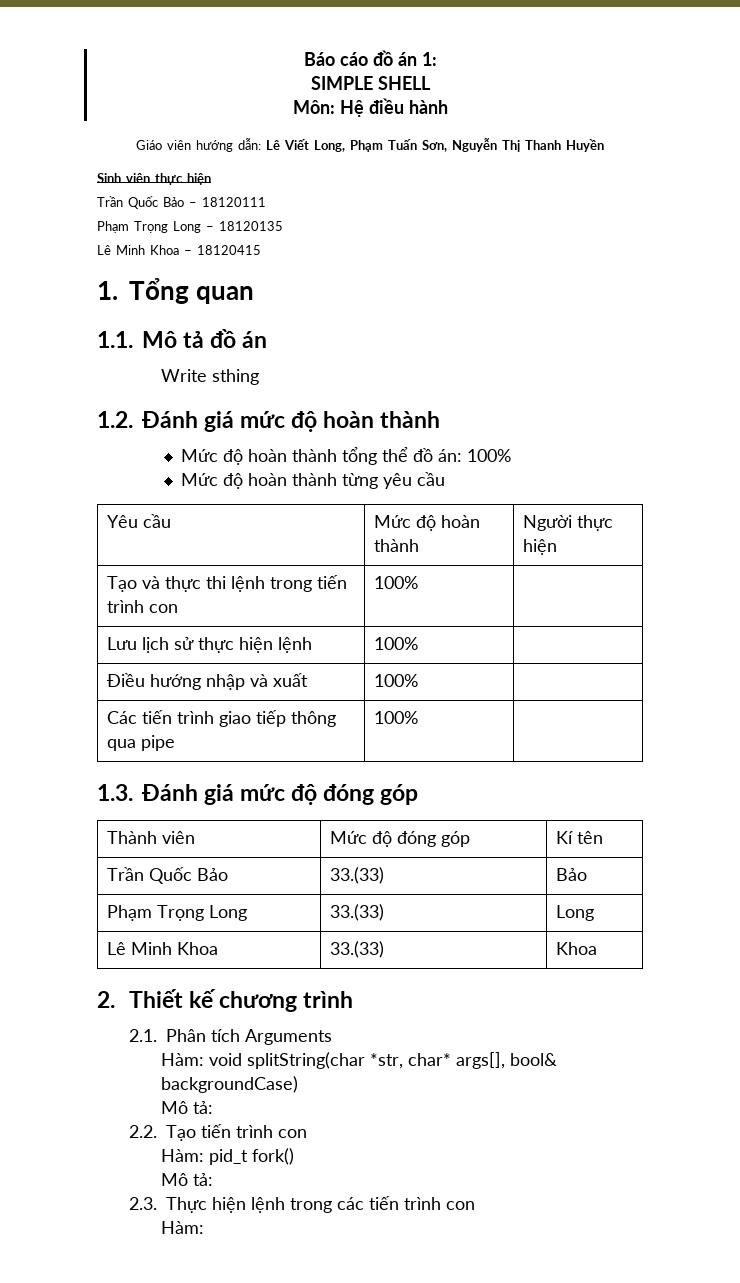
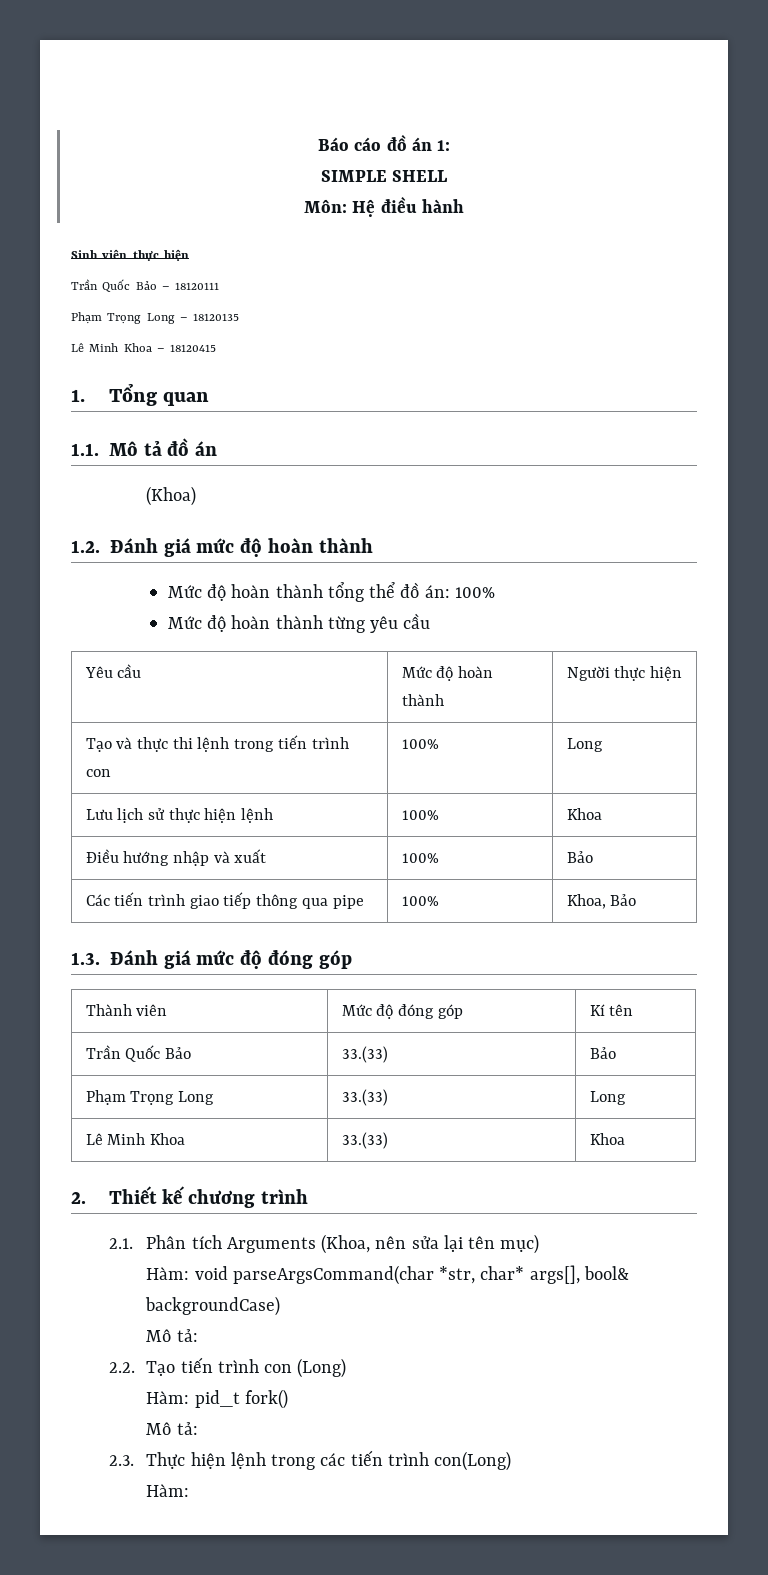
- Giáo viên hướng dẫn: Lê Viết Long, Phạm Tuấn Sơn, Nguyễn Thị Thanh Huyền
- Write sthing
+ (Khoa)
- Tạo và thực thi lệnh trong tiến trình con | 100% |
+ Tạo và thực thi lệnh trong tiến trình con | 100% | Long
- Lưu lịch sử thực hiện lệnh | 100% |
+ Lưu lịch sử thực hiện lệnh | 100% | Khoa
- Điều hướng nhập và xuất | 100% |
+ Điều hướng nhập và xuất | 100% | Bảo
- Các tiến trình giao tiếp thông qua pipe | 100% |
+ Các tiến trình giao tiếp thông qua pipe | 100% | Khoa, Bảo
- 2.1. Phân tích Arguments
+ 2.1. Phân tích Arguments (Khoa, nên sửa lại tên mục)
- Hàm: void splitString(char *str, char* args[], bool& backgroundCase)
+ Hàm: void parseArgsCommand(char *str, char* args[], bool& backgroundCase)
- 2.2. Tạo tiến trình con
+ 2.2. Tạo tiến trình con (Long)
- 2.3. Thực hiện lệnh trong các tiến trình con
+ 2.3. Thực hiện lệnh trong các tiến trình con(Long)

